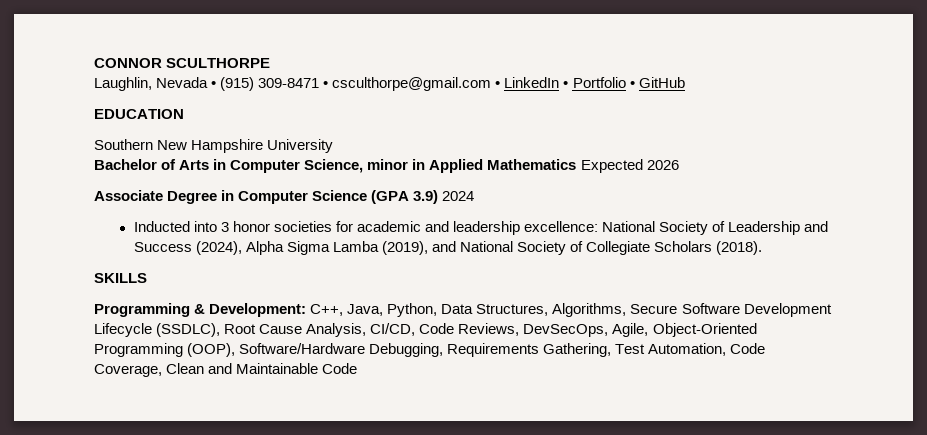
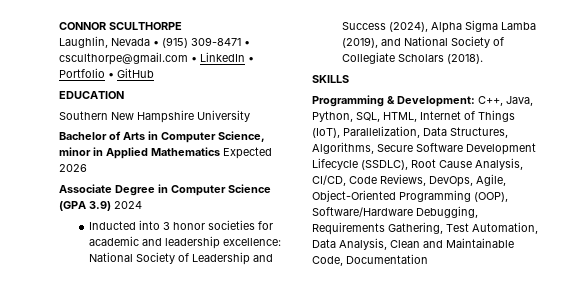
- Programming & Development: C++, Java, Python, Data Structures, Algorithms, Secure Software Development Lifecycle (SSDLC), Root Cause Analysis, CI/CD, Code Reviews, DevSecOps, Agile, Object-Oriented Programming (OOP), Software/Hardware Debugging, Requirements Gathering, Test Automation, Code Coverage, Clean and Maintainable Code
+ Programming & Development: C++, Java, Python, SQL, HTML, Internet of Things (IoT), Parallelization, Data Structures, Algorithms, Secure Software Development Lifecycle (SSDLC), Root Cause Analysis, CI/CD, Code Reviews, DevOps, Agile, Object-Oriented Programming (OOP), Software/Hardware Debugging, Requirements Gathering, Test Automation, Data Analysis, Clean and Maintainable Code, Documentation

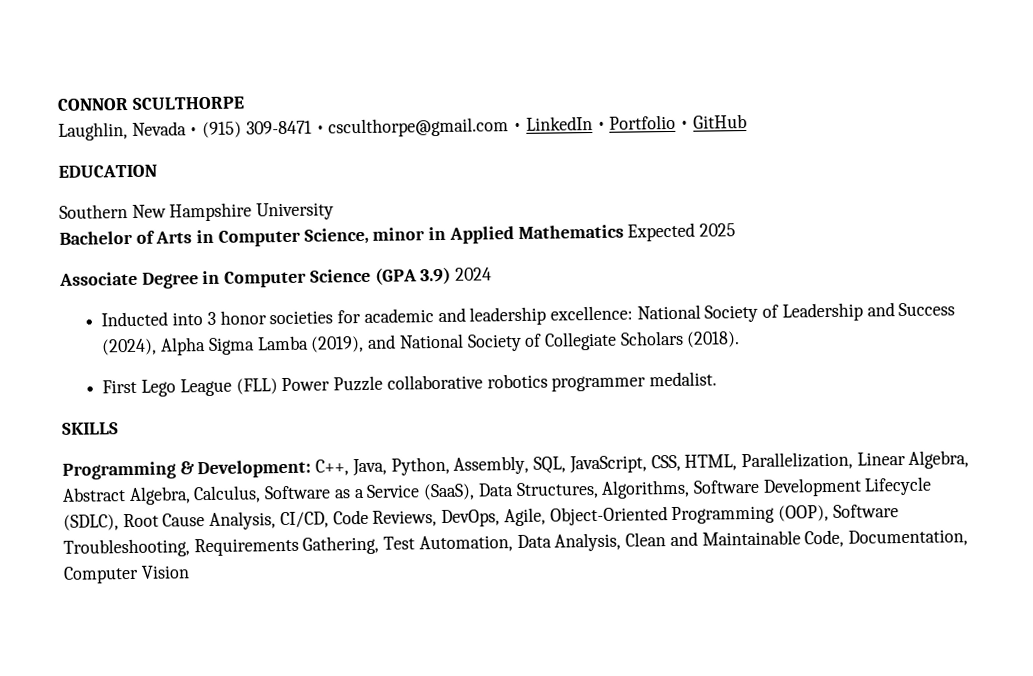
- Bachelor of Arts in Computer Science, minor in Applied Mathematics Expected 2026
+ Bachelor of Arts in Computer Science, minor in Applied Mathematics Expected 2025
+ First Lego League (FLL) Power Puzzle collaborative robotics programmer medalist.
- Programming & Development: C++, Java, Python, SQL, HTML, Internet of Things (IoT), Parallelization, Data Structures, Algorithms, Secure Software Development Lifecycle (SSDLC), Root Cause Analysis, CI/CD, Code Reviews, DevOps, Agile, Object-Oriented Programming (OOP), Software/Hardware Debugging, Requirements Gathering, Test Automation, Data Analysis, Clean and Maintainable Code, Documentation
+ Programming & Development: C++, Java, Python, Assembly, SQL, JavaScript, CSS, HTML, Parallelization, Linear Algebra, Abstract Algebra, Calculus, Software as a Service (SaaS), Data Structures, Algorithms, Software Development Lifecycle (SDLC), Root Cause Analysis, CI/CD, Code Reviews, DevOps, Agile, Object-Oriented Programming (OOP), Software Troubleshooting, Requirements Gathering, Test Automation, Data Analysis, Clean and Maintainable Code, Documentation, Computer Vision

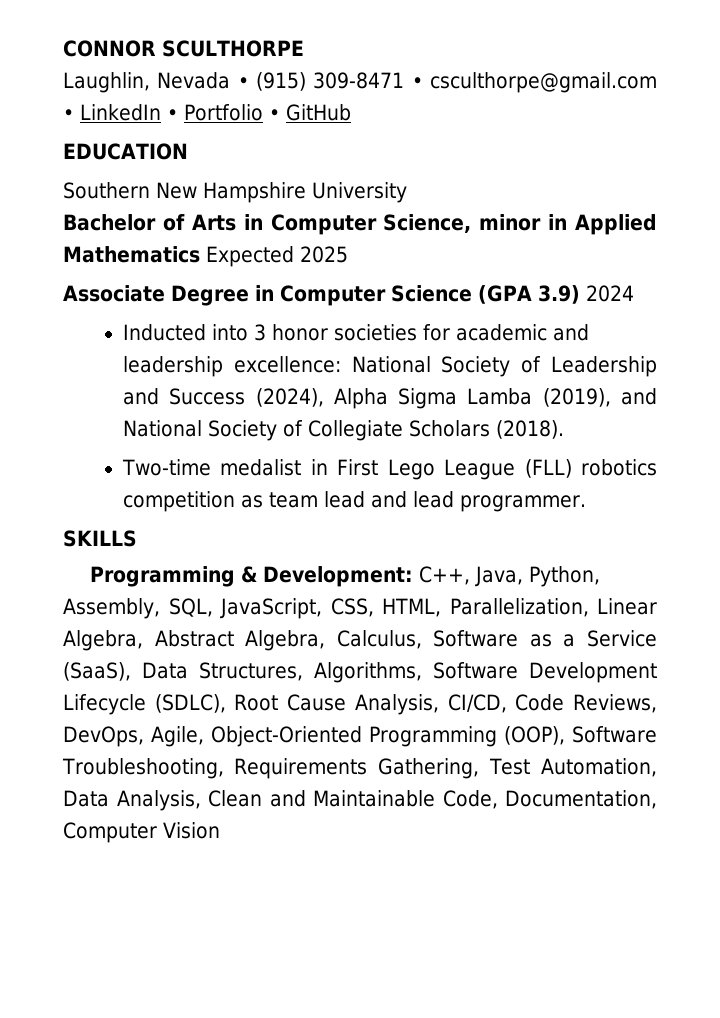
- First Lego League (FLL) Power Puzzle collaborative robotics programmer medalist.
+ Two-time medalist in First Lego League (FLL) robotics competition as team lead and lead programmer.

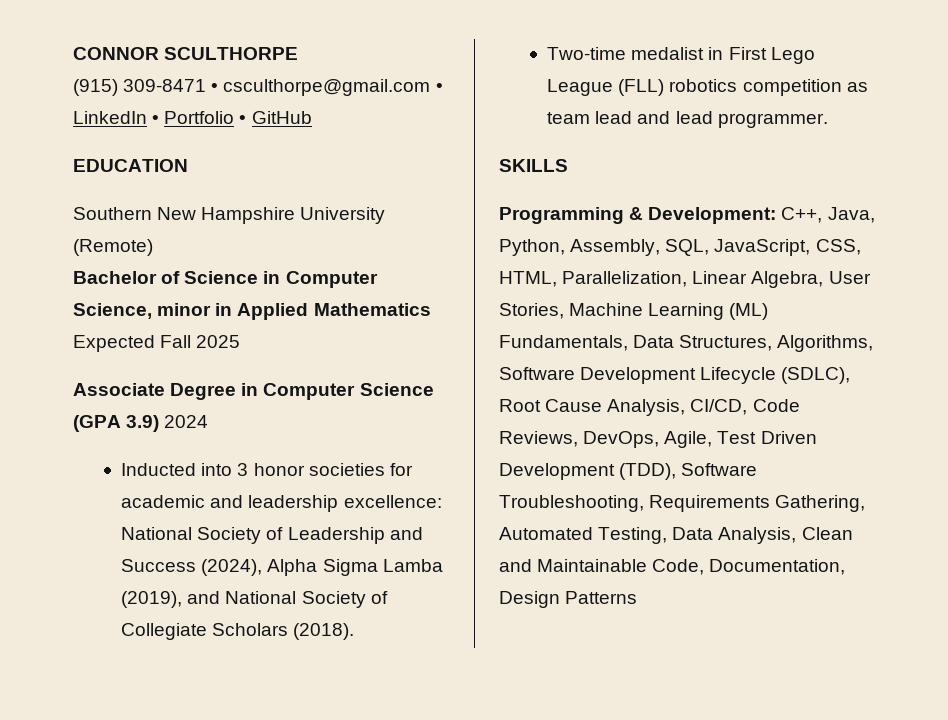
- Laughlin, Nevada • (915) 309-8471 • csculthorpe@gmail.com • LinkedIn • Portfolio • GitHub
+ (915) 309-8471 • csculthorpe@gmail.com • LinkedIn • Portfolio • GitHub
- Southern New Hampshire University
+ Southern New Hampshire University (Remote)
- Bachelor of Arts in Computer Science, minor in Applied Mathematics Expected 2025
+ Bachelor of Science in Computer Science, minor in Applied Mathematics Expected Fall 2025
- Programming & Development: C++, Java, Python, Assembly, SQL, JavaScript, CSS, HTML, Parallelization, Linear Algebra, Abstract Algebra, Calculus, Software as a Service (SaaS), Data Structures, Algorithms, Software Development Lifecycle (SDLC), Root Cause Analysis, CI/CD, Code Reviews, DevOps, Agile, Object-Oriented Programming (OOP), Software Troubleshooting, Requirements Gathering, Test Automation, Data Analysis, Clean and Maintainable Code, Documentation, Computer Vision
+ Programming & Development: C++, Java, Python, Assembly, SQL, JavaScript, CSS, HTML, Parallelization, Linear Algebra, User Stories, Machine Learning (ML) Fundamentals, Data Structures, Algorithms, Software Development Lifecycle (SDLC), Root Cause Analysis, CI/CD, Code Reviews, DevOps, Agile, Test Driven Development (TDD), Software Troubleshooting, Requirements Gathering, Automated Testing, Data Analysis, Clean and Maintainable Code, Documentation, Design Patterns

